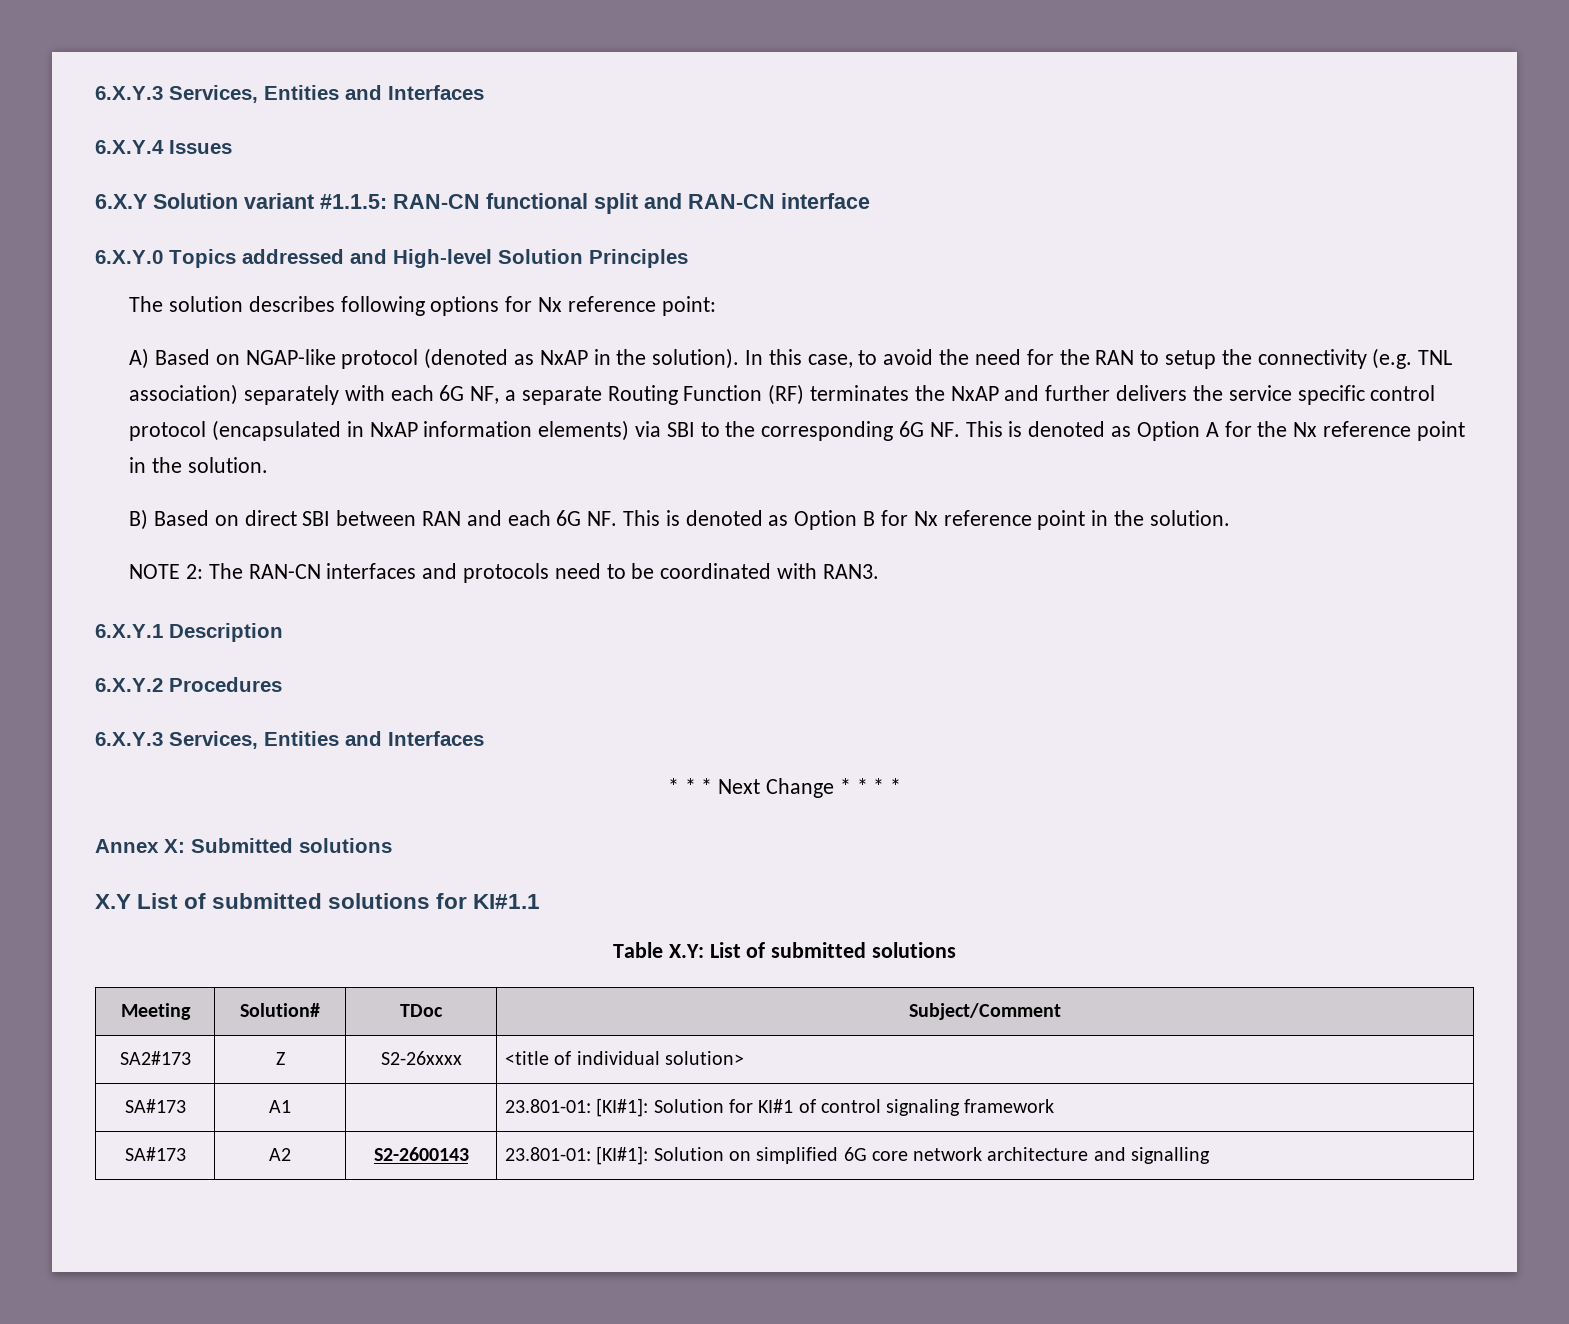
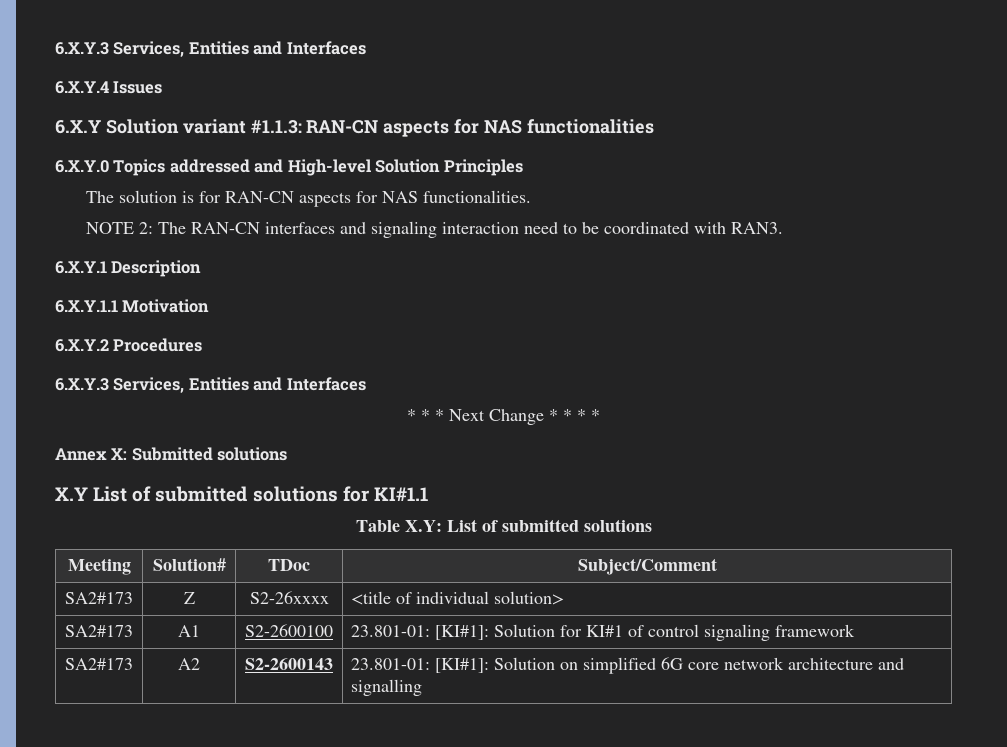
- 6.X.Y Solution variant #1.1.5: RAN-CN functional split and RAN-CN interface
+ 6.X.Y Solution variant #1.1.3: RAN-CN aspects for NAS functionalities
- The solution describes following options for Nx reference point:
- A) Based on NGAP-like protocol (denoted as NxAP in the solution). In this case, to avoid the need for the RAN to setup the connectivity (e.g. TNL association) separately with each 6G NF, a separate Routing Function (RF) terminates the NxAP and further delivers the service specific control protocol (encapsulated in NxAP information elements) via SBI to the corresponding 6G NF. This is denoted as Option A for the Nx reference point in the solution.
- B) Based on direct SBI between RAN and each 6G NF. This is denoted as Option B for Nx reference point in the solution.
+ The solution is for RAN-CN aspects for NAS functionalities.
- NOTE 2: The RAN-CN interfaces and protocols need to be coordinated with RAN3.
+ NOTE 2: The RAN-CN interfaces and signaling interaction need to be coordinated with RAN3.
+ 6.X.Y.1.1 Motivation
- SA#173 | A1 | | 23.801-01: [KI#1]: Solution for KI#1 of control signaling framework
+ SA2#173 | A1 | S2-2600100 | 23.801-01: [KI#1]: Solution for KI#1 of control signaling framework
- SA#173 | A2 | S2-2600143 | 23.801-01: [KI#1]: Solution on simplified 6G core network architecture and signalling
+ SA2#173 | A2 | S2-2600143 | 23.801-01: [KI#1]: Solution on simplified 6G core network architecture and signalling

